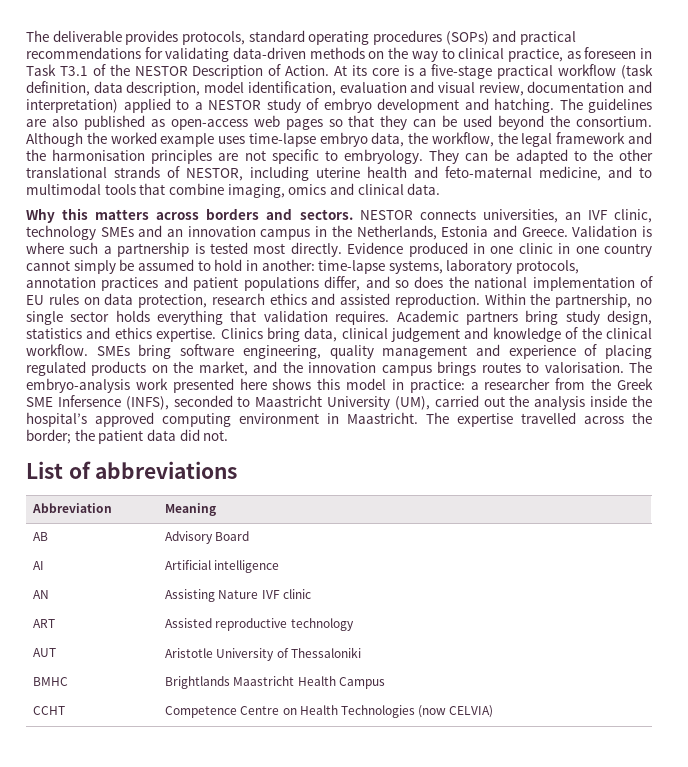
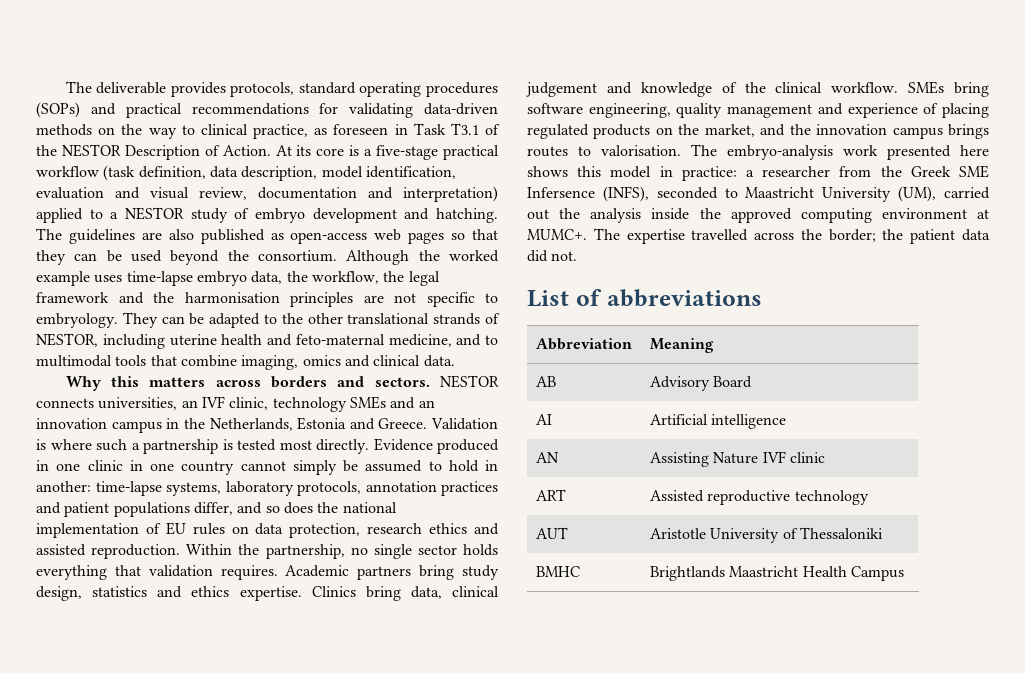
- The embryo-analysis work presented here shows this model in practice: a researcher from the Greek SME Infersence (INFS), seconded to Maastricht University (UM), carried out the analysis inside the hospital’s approved computing environment in Maastricht.
+ The embryo-analysis work presented here shows this model in practice: a researcher from the Greek SME Infersence (INFS), seconded to Maastricht University (UM), carried out the analysis inside the approved computing environment at MUMC+.
- CCHT | Competence Centre on Health Technologies (now CELVIA)

